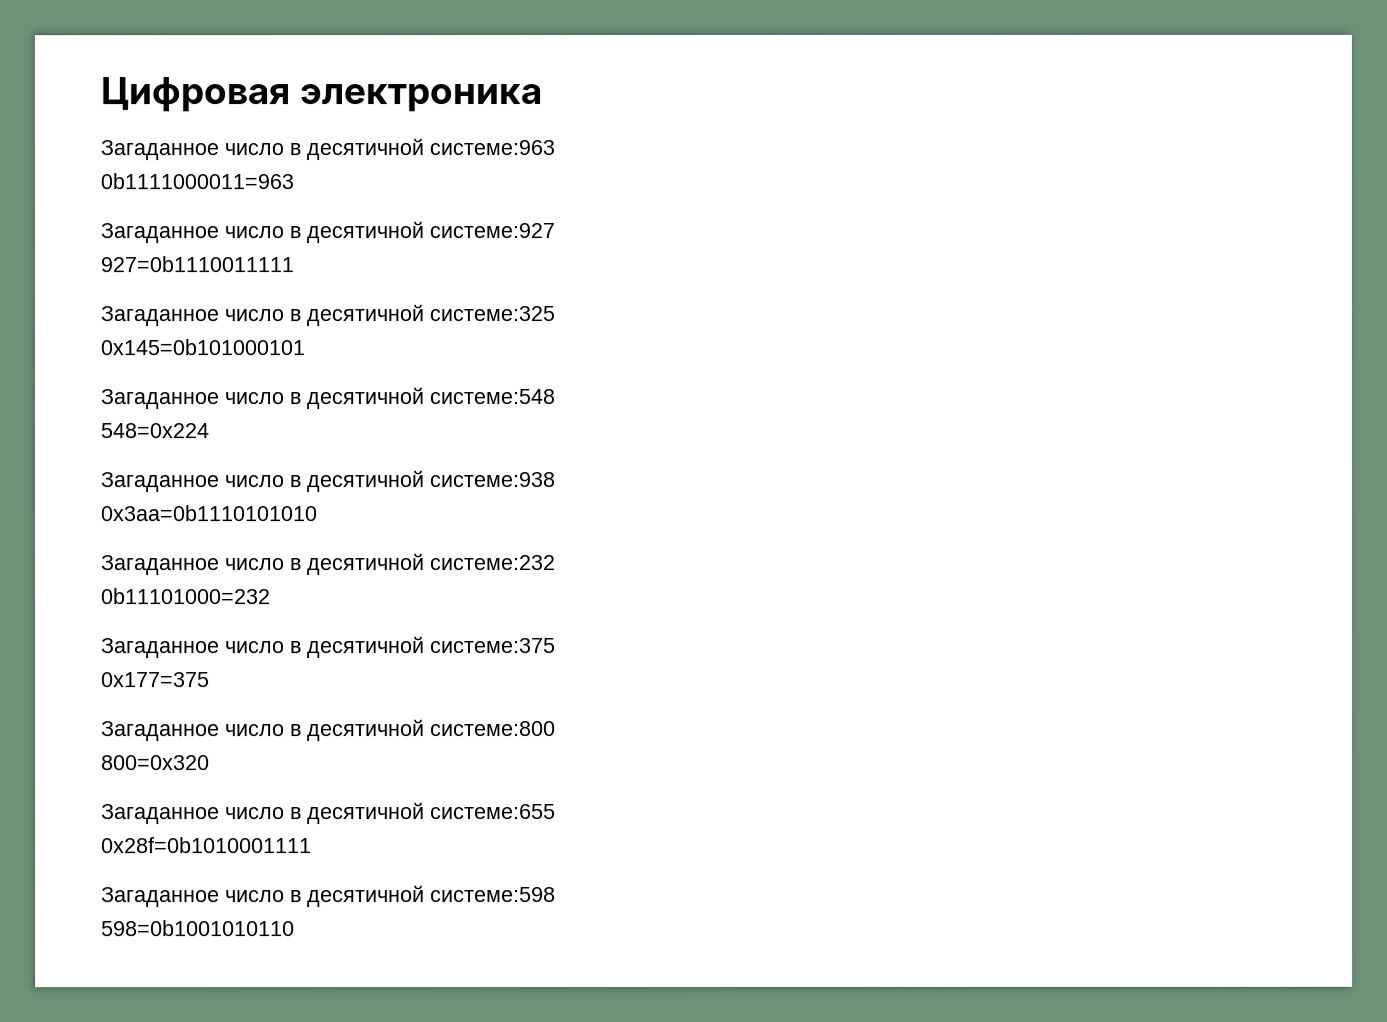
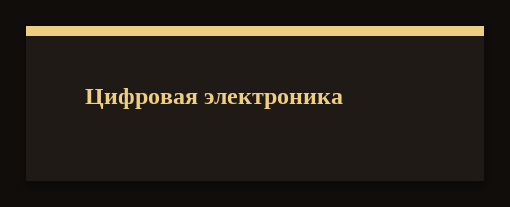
- Загаданное число в десятичной системе:963
- 0b1111000011=963
- Загаданное число в десятичной системе:927
- 927=0b1110011111
- Загаданное число в десятичной системе:325
- 0x145=0b101000101
- Загаданное число в десятичной системе:548
- 548=0x224
- Загаданное число в десятичной системе:938
- 0x3aa=0b1110101010
- Загаданное число в десятичной системе:232
- 0b11101000=232
- Загаданное число в десятичной системе:375
- 0x177=375
- Загаданное число в десятичной системе:800
- 800=0x320
- Загаданное число в десятичной системе:655
- 0x28f=0b1010001111
- Загаданное число в десятичной системе:598
- 598=0b1001010110

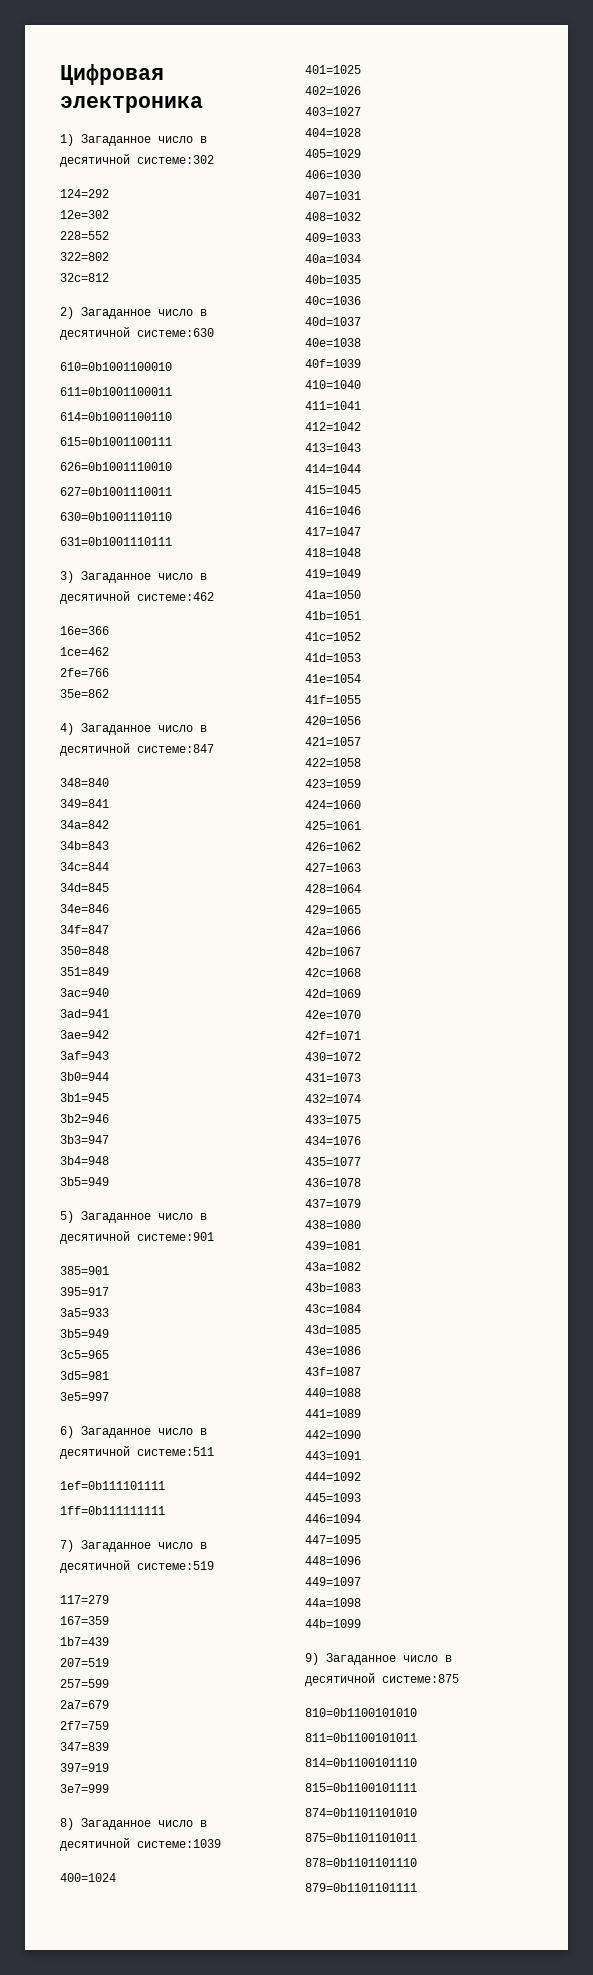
+ 1) Загаданное число в десятичной системе:302
+ 124=292
+ 12e=302
+ 228=552
+ 322=802
+ 32c=812
+ 2) Загаданное число в десятичной системе:630
+ 610=0b1001100010
+ 611=0b1001100011
+ 614=0b1001100110
+ 615=0b1001100111
+ 626=0b1001110010
+ 627=0b1001110011
+ 630=0b1001110110
+ 631=0b1001110111
+ 3) Загаданное число в десятичной системе:462
+ 16e=366
+ 1ce=462
+ 2fe=766
+ 35e=862
+ 4) Загаданное число в десятичной системе:847
+ 348=840
+ 349=841
+ 34a=842
+ 34b=843
+ 34c=844
+ 34d=845
+ 34e=846
+ 34f=847
+ 350=848
+ 351=849
+ 3ac=940
+ 3ad=941
+ 3ae=942
+ 3af=943
+ 3b0=944
+ 3b1=945
+ 3b2=946
+ 3b3=947
+ 3b4=948
+ 3b5=949
+ 5) Загаданное число в десятичной системе:901
+ 385=901
+ 395=917
+ 3a5=933
+ 3b5=949
+ 3c5=965
+ 3d5=981
+ 3e5=997
+ 6) Загаданное число в десятичной системе:511
+ 1ef=0b111101111
+ 1ff=0b111111111
+ 7) Загаданное число в десятичной системе:519
+ 117=279
+ 167=359
+ 1b7=439
+ 207=519
+ 257=599
+ 2a7=679
+ 2f7=759
+ 347=839
+ 397=919
+ 3e7=999
+ 8) Загаданное число в десятичной системе:1039
+ 400=1024
+ 401=1025
+ 402=1026
+ 403=1027
+ 404=1028
+ 405=1029
+ 406=1030
+ 407=1031
+ 408=1032
+ 409=1033
+ 40a=1034
+ 40b=1035
+ 40c=1036
+ 40d=1037
+ 40e=1038
+ 40f=1039
+ 410=1040
+ 411=1041
+ 412=1042
+ 413=1043
+ 414=1044
+ 415=1045
+ 416=1046
+ 417=1047
+ 418=1048
+ 419=1049
+ 41a=1050
+ 41b=1051
+ 41c=1052
+ 41d=1053
+ 41e=1054
+ 41f=1055
+ 420=1056
+ 421=1057
+ 422=1058
+ 423=1059
+ 424=1060
+ 425=1061
+ 426=1062
+ 427=1063
+ 428=1064
+ 429=1065
+ 42a=1066
+ 42b=1067
+ 42c=1068
+ 42d=1069
+ 42e=1070
+ 42f=1071
+ 430=1072
+ 431=1073
+ 432=1074
+ 433=1075
+ 434=1076
+ 435=1077
+ 436=1078
+ 437=1079
+ 438=1080
+ 439=1081
+ 43a=1082
+ 43b=1083
+ 43c=1084
+ 43d=1085
+ 43e=1086
+ 43f=1087
+ 440=1088
+ 441=1089
+ 442=1090
+ 443=1091
+ 444=1092
+ 445=1093
+ 446=1094
+ 447=1095
+ 448=1096
+ 449=1097
+ 44a=1098
+ 44b=1099
+ 9) Загаданное число в десятичной системе:875
+ 810=0b1100101010
+ 811=0b1100101011
+ 814=0b1100101110
+ 815=0b1100101111
+ 874=0b1101101010
+ 875=0b1101101011
+ 878=0b1101101110
+ 879=0b1101101111

